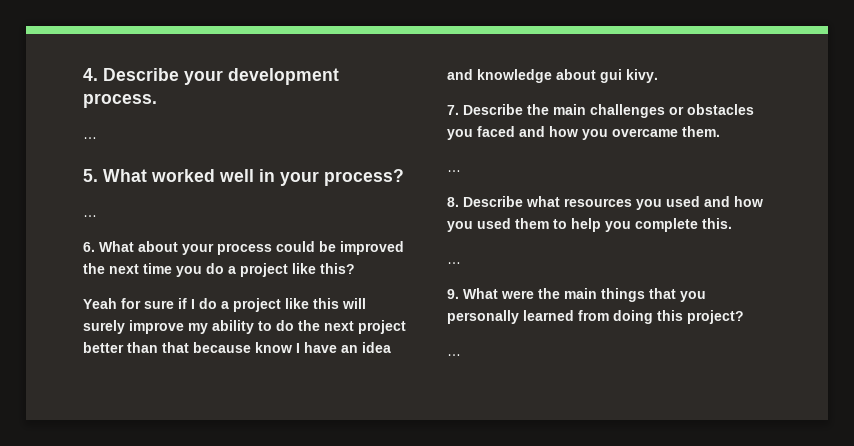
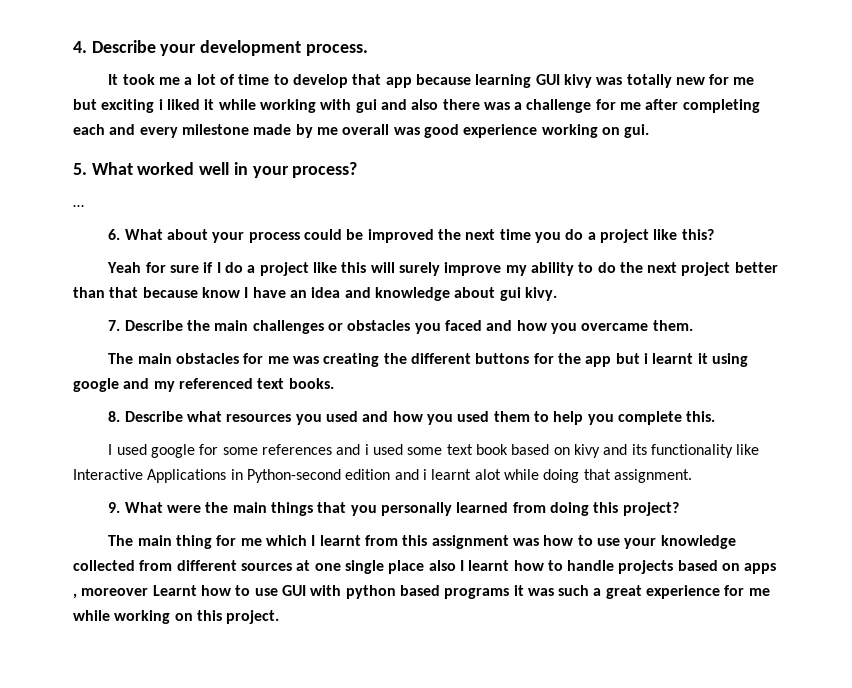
  4. Describe your development process.
- …
+ It took me a lot of time to develop that app because learning GUI kivy was totally new for me but exciting i liked it while working with gui and also there was a challenge for me after completing each and every milestone made by me overall was good experience working on gui.
  7. Describe the main challenges or obstacles you faced and how you overcame them.
- …
+ The main obstacles for me was creating the different buttons for the app but i learnt it using google and my referenced text books.
  8. Describe what resources you used and how you used them to help you complete this.
- …
+ I used google for some references and i used some text book based on kivy and its functionality like Interactive Applications in Python-second edition and i learnt alot while doing that assignment.
  9. What were the main things that you personally learned from doing this project?
- …
+ The main thing for me which I learnt from this assignment was how to use your knowledge collected from different sources at one single place also I learnt how to handle projects based on apps , moreover Learnt how to use GUI with python based programs it was such a great experience for me while working on this project.

